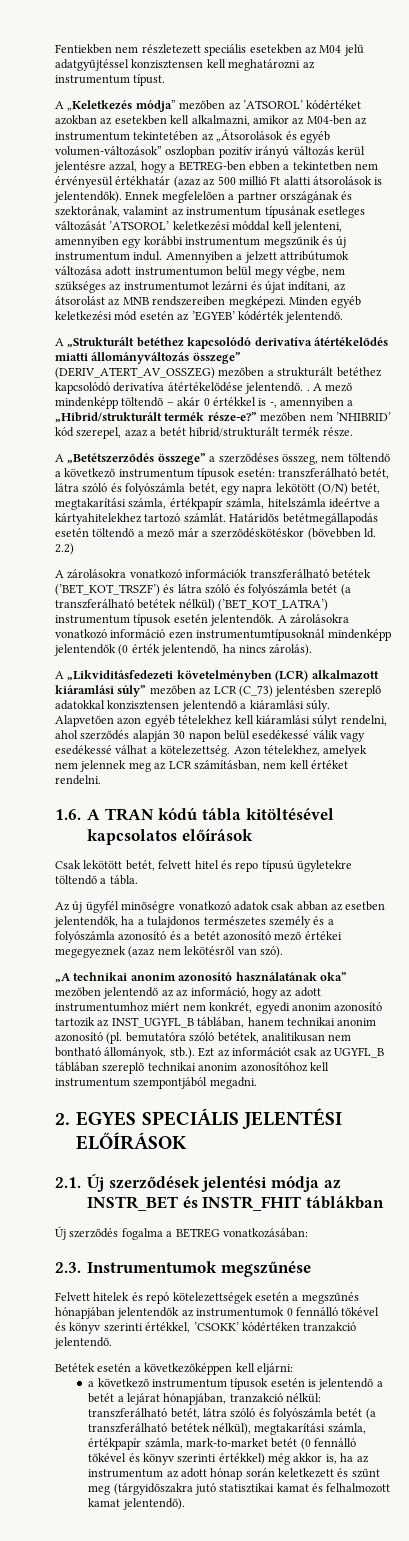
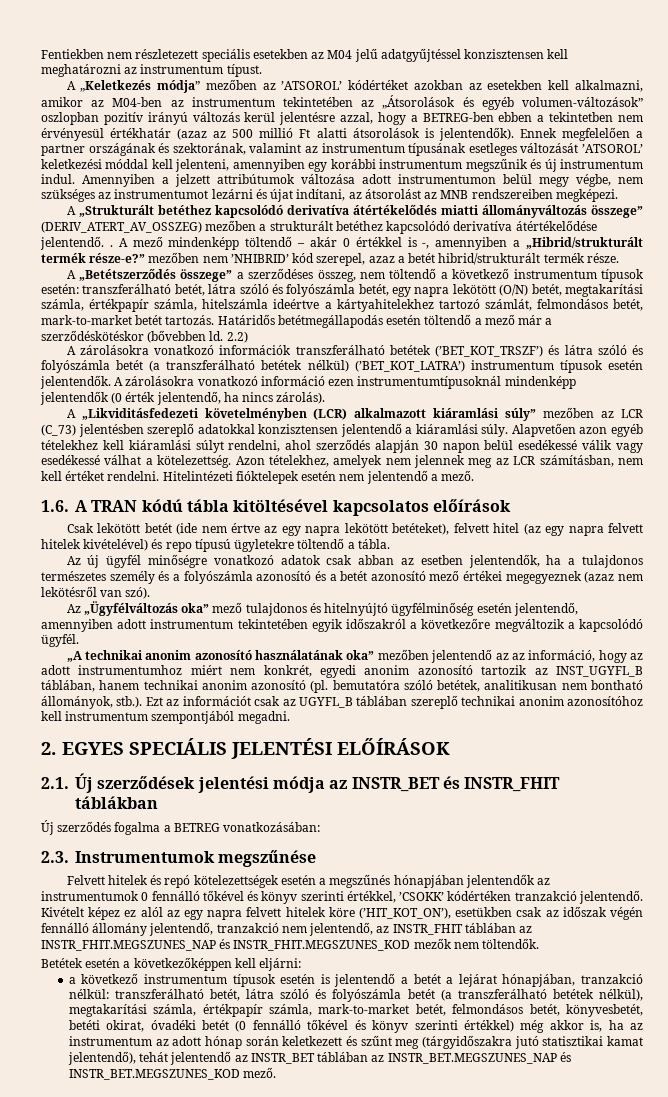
- Minden egyéb keletkezési mód esetén az ’EGYEB’ kódérték jelentendő.
- A „Betétszerződés összege” a szerződéses összeg, nem töltendő a következő instrumentum típusok esetén: transzferálható betét, látra szóló és folyószámla betét, egy napra lekötött (O/N) betét, megtakarítási számla, értékpapír számla, hitelszámla ideértve a kártyahitelekhez tartozó számlát.
+ A „Betétszerződés összege” a szerződéses összeg, nem töltendő a következő instrumentum típusok esetén: transzferálható betét, látra szóló és folyószámla betét, egy napra lekötött (O/N) betét, megtakarítási számla, értékpapír számla, hitelszámla ideértve a kártyahitelekhez tartozó számlát, felmondásos betét, mark-to-market betét tartozás.
+ Hitelintézeti fióktelepek esetén nem jelentendő a mező.
- Csak lekötött betét, felvett hitel és repo típusú ügyletekre töltendő a tábla.
+ Csak lekötött betét (ide nem értve az egy napra lekötött betéteket), felvett hitel (az egy napra felvett hitelek kivételével) és repo típusú ügyletekre töltendő a tábla.
+ Az „Ügyfélváltozás oka” mező tulajdonos és hitelnyújtó ügyfélminőség esetén jelentendő, amennyiben adott instrumentum tekintetében egyik időszakról a következőre megváltozik a kapcsolódó ügyfél.
+ Kivételt képez ez alól az egy napra felvett hitelek köre (’HIT_KOT_ON’), esetükben csak az időszak végén fennálló állomány jelentendő, tranzakció nem jelentendő, az INSTR_FHIT táblában az INSTR_FHIT.MEGSZUNES_NAP és INSTR_FHIT.MEGSZUNES_KOD mezők nem töltendők.
- a következő instrumentum típusok esetén is jelentendő a betét a lejárat hónapjában, tranzakció nélkül: transzferálható betét, látra szóló és folyószámla betét (a transzferálható betétek nélkül), megtakarítási számla, értékpapír számla, mark-to-market betét (0 fennálló tőkével és könyv szerinti értékkel) még akkor is, ha az instrumentum az adott hónap során keletkezett és szűnt meg (tárgyidőszakra jutó statisztikai kamat és felhalmozott kamat jelentendő).
+ a következő instrumentum típusok esetén is jelentendő a betét a lejárat hónapjában, tranzakció nélkül: transzferálható betét, látra szóló és folyószámla betét (a transzferálható betétek nélkül), megtakarítási számla, értékpapír számla, mark-to-market betét, felmondásos betét, könyvesbetét, betéti okirat, óvadéki betét (0 fennálló tőkével és könyv szerinti értékkel) még akkor is, ha az instrumentum az adott hónap során keletkezett és szűnt meg (tárgyidőszakra jutó statisztikai kamat jelentendő), tehát jelentendő az INSTR_BET táblában az INSTR_BET.MEGSZUNES_NAP és INSTR_BET.MEGSZUNES_KOD mező.

